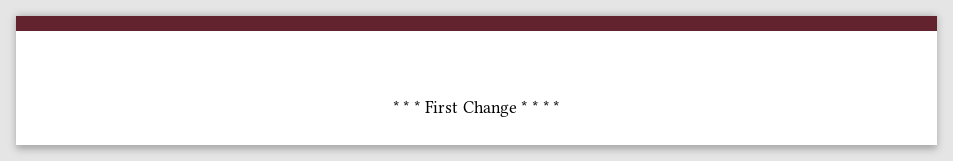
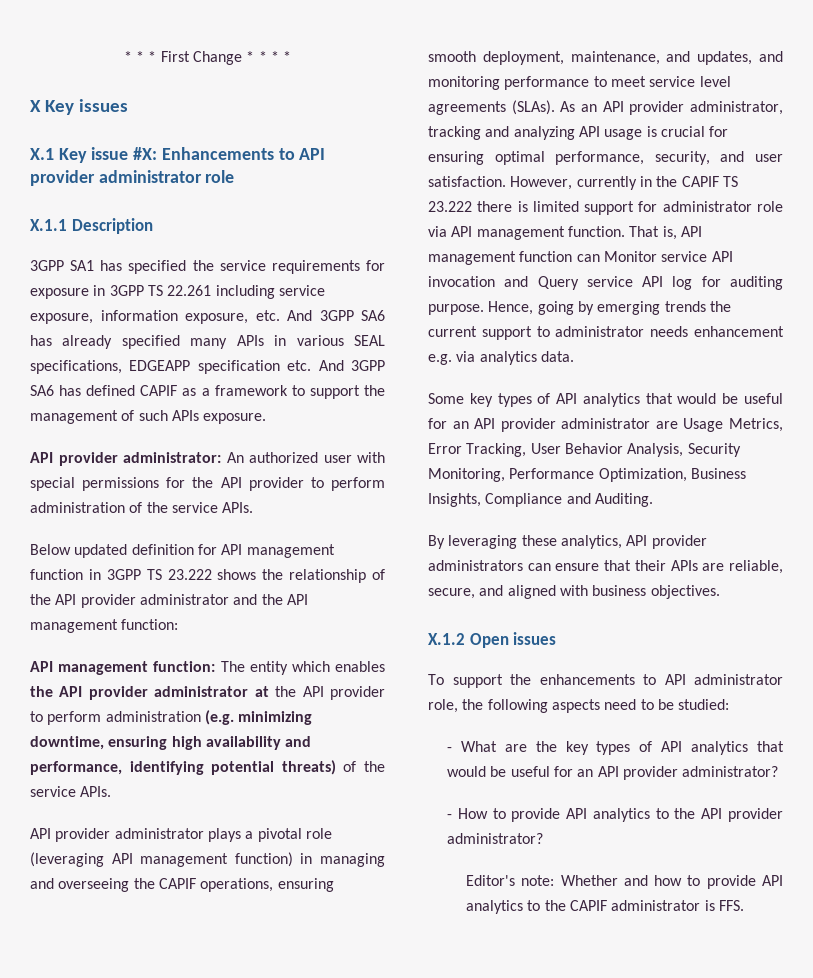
+ X Key issues
+ X.1 Key issue #X: Enhancements to API provider administrator role
+ X.1.1 Description
+ 3GPP SA1 has specified the service requirements for exposure in 3GPP TS 22.261 including service exposure, information exposure, etc. And 3GPP SA6 has already specified many APIs in various SEAL specifications, EDGEAPP specification etc. And 3GPP SA6 has defined CAPIF as a framework to support the management of such APIs exposure.
+ API provider administrator: An authorized user with special permissions for the API provider to perform administration of the service APIs.
+ Below updated definition for API management function in 3GPP TS 23.222 shows the relationship of the API provider administrator and the API management function:
+ API management function: The entity which enables the API provider administrator at the API provider to perform administration (e.g. minimizing downtime, ensuring high availability and performance, identifying potential threats) of the service APIs.
+ API provider administrator plays a pivotal role (leveraging API management function) in managing and overseeing the CAPIF operations, ensuring smooth deployment, maintenance, and updates, and monitoring performance to meet service level agreements (SLAs). As an API provider administrator, tracking and analyzing API usage is crucial for ensuring optimal performance, security, and user satisfaction. However, currently in the CAPIF TS 23.222 there is limited support for administrator role via API management function. That is, API management function can Monitor service API invocation and Query service API log for auditing purpose. Hence, going by emerging trends the current support to administrator needs enhancement e.g. via analytics data.
+ Some key types of API analytics that would be useful for an API provider administrator are Usage Metrics, Error Tracking, User Behavior Analysis, Security Monitoring, Performance Optimization, Business Insights, Compliance and Auditing.
+ By leveraging these analytics, API provider administrators can ensure that their APIs are reliable, secure, and aligned with business objectives.
+ X.1.2 Open issues
+ To support the enhancements to API administrator role, the following aspects need to be studied:
+ - What are the key types of API analytics that would be useful for an API provider administrator?
+ - How to provide API analytics to the API provider administrator?
+ Editor's note: Whether and how to provide API analytics to the CAPIF administrator is FFS.

